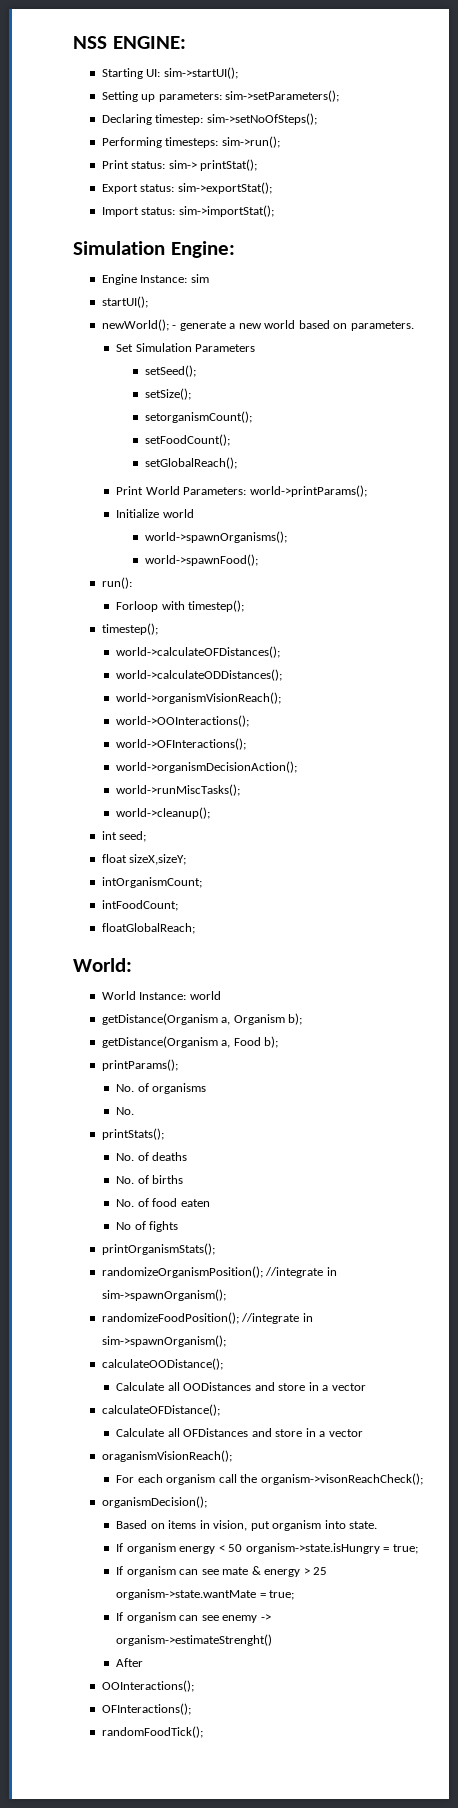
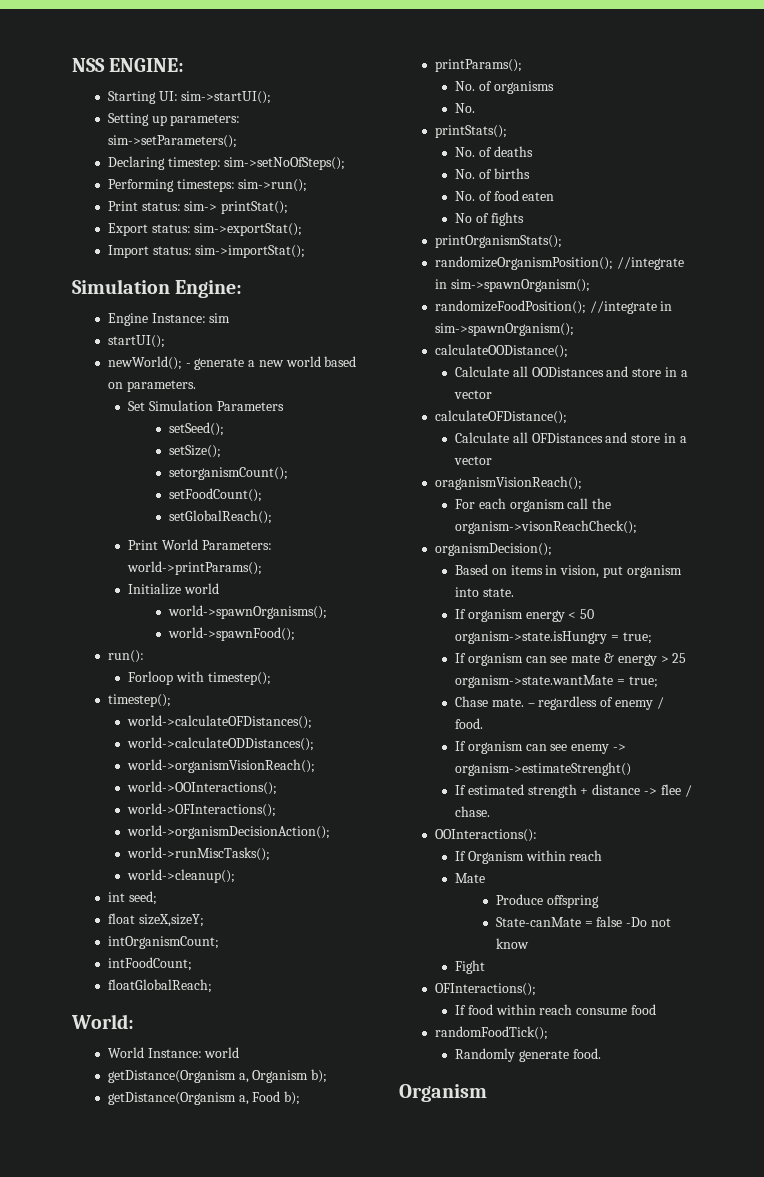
+ Chase mate. – regardless of enemy / food.
- After
- OOInteractions();
+ If estimated strength + distance -> flee / chase.
+ OOInteractions():
+ If Organism within reach
+ Mate
+ Produce offspring
+ State-canMate = false -Do not know
+ Fight
  OFInteractions();
+ If food within reach consume food
  randomFoodTick();
+ Randomly generate food.
+ Organism

